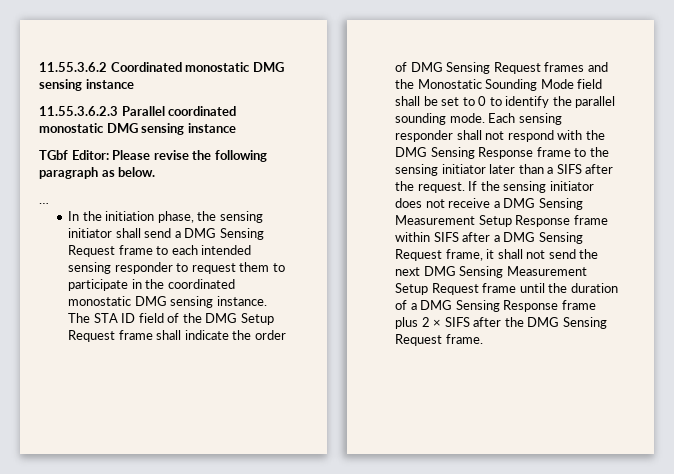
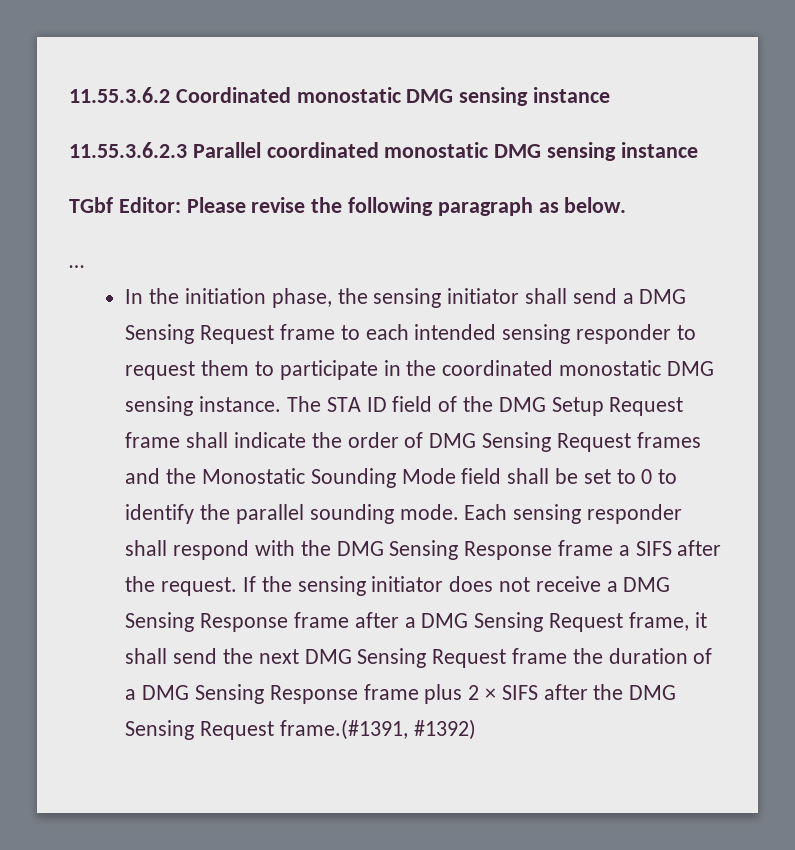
- Each sensing responder shall not respond with the DMG Sensing Response frame to the sensing initiator later than a SIFS after the request.
+ Each sensing responder shall respond with the DMG Sensing Response frame a SIFS after the request.
- If the sensing initiator does not receive a DMG Sensing Measurement Setup Response frame within SIFS after a DMG Sensing Request frame, it shall not send the next DMG Sensing Measurement Setup Request frame until the duration of a DMG Sensing Response frame plus 2 × SIFS after the DMG Sensing Request frame.
+ If the sensing initiator does not receive a DMG Sensing Response frame after a DMG Sensing Request frame, it shall send the next DMG Sensing Request frame the duration of a DMG Sensing Response frame plus 2 × SIFS after the DMG Sensing Request frame.(#1391, #1392)

